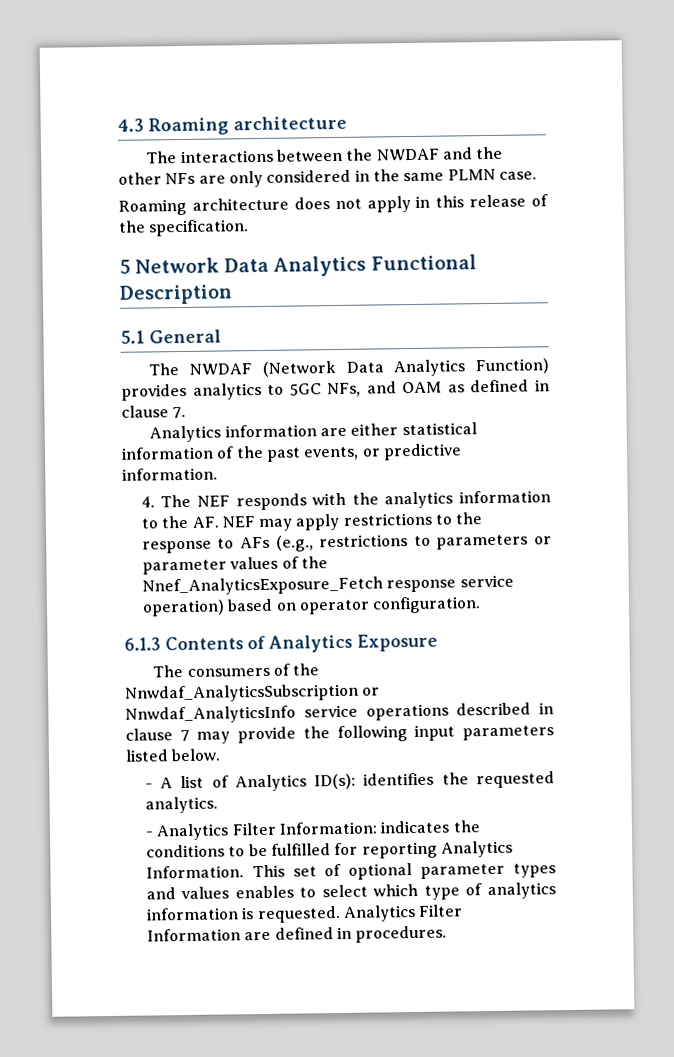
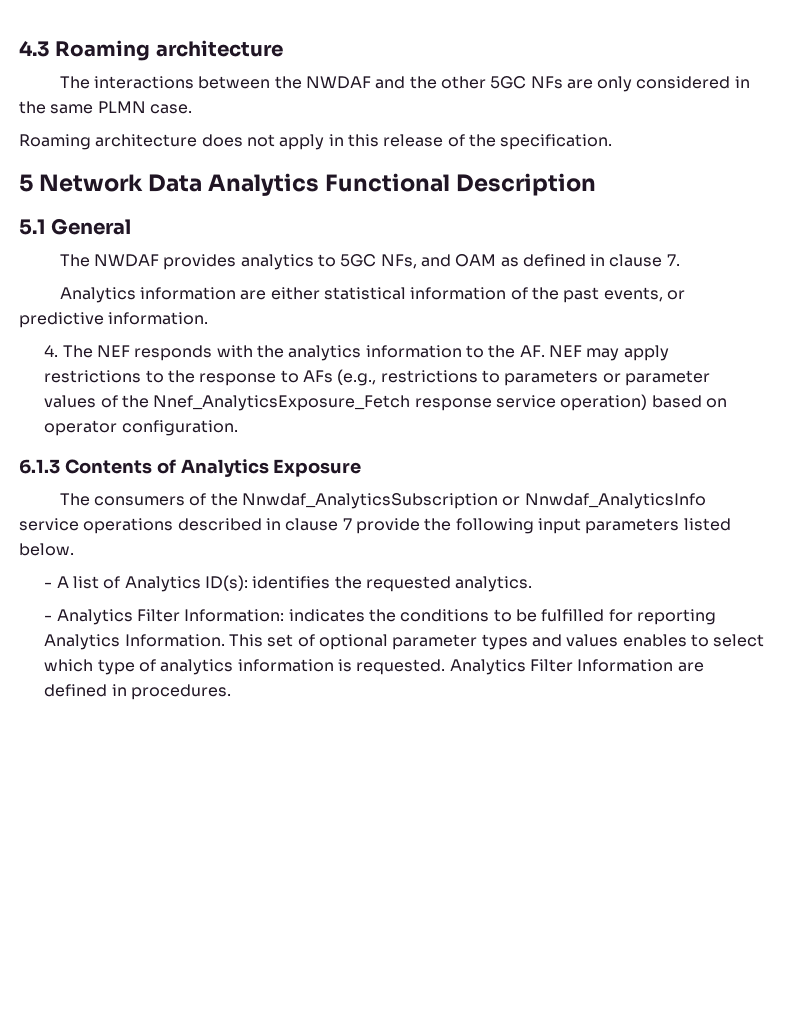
- The interactions between the NWDAF and the other NFs are only considered in the same PLMN case.
+ The interactions between the NWDAF and the other 5GC NFs are only considered in the same PLMN case.
- The NWDAF (Network Data Analytics Function) provides analytics to 5GC NFs, and OAM as defined in clause 7.
+ The NWDAF provides analytics to 5GC NFs, and OAM as defined in clause 7.
- The consumers of the Nnwdaf_AnalyticsSubscription or Nnwdaf_AnalyticsInfo service operations described in clause 7 may provide the following input parameters listed below.
+ The consumers of the Nnwdaf_AnalyticsSubscription or Nnwdaf_AnalyticsInfo service operations described in clause 7 provide the following input parameters listed below.

